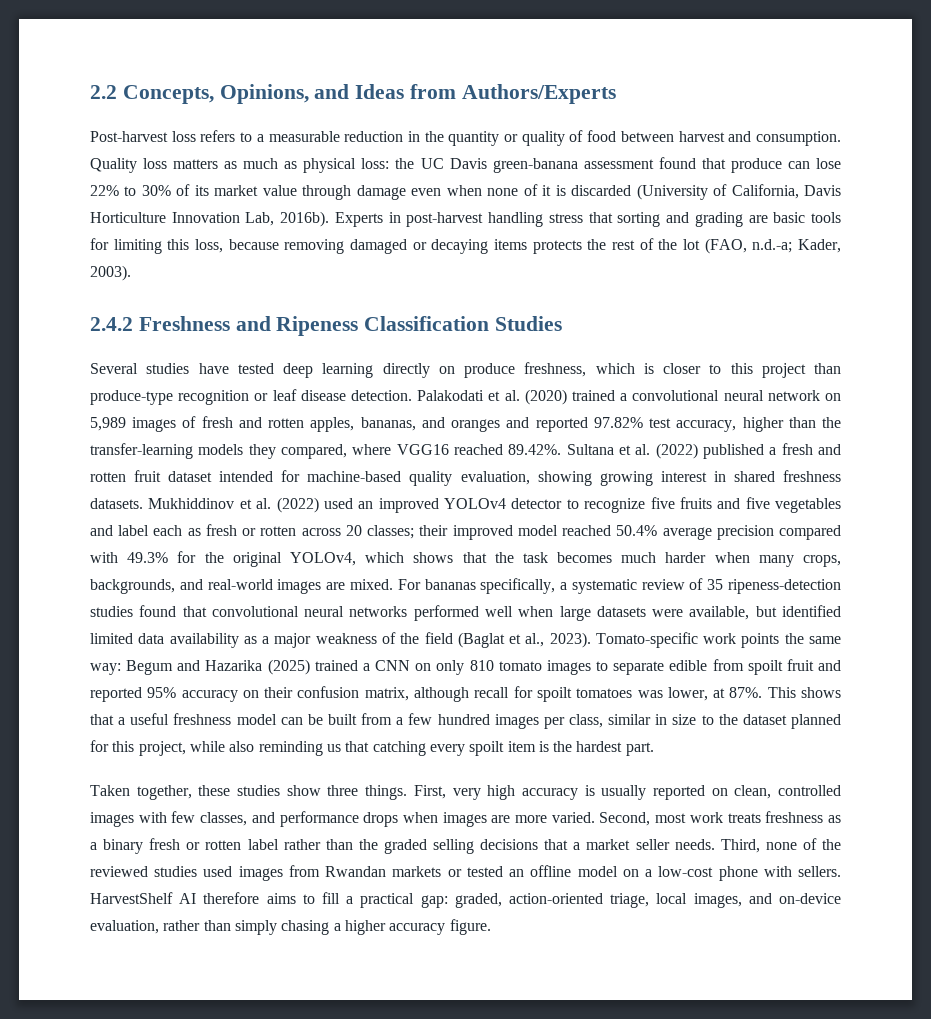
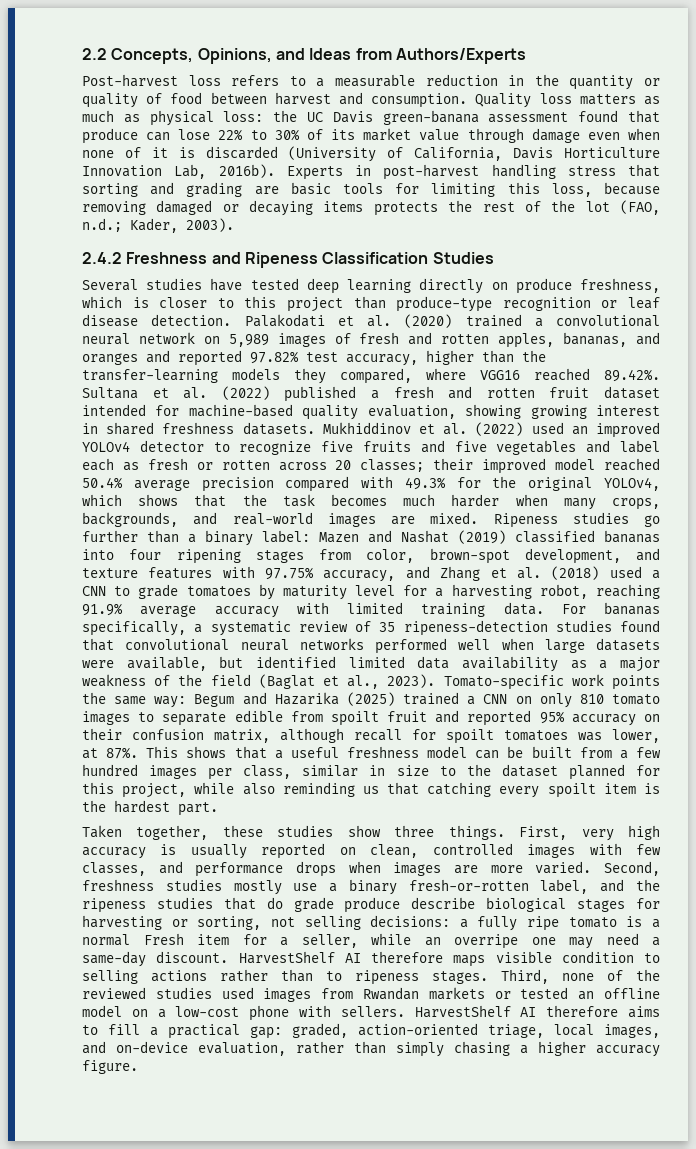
- Experts in post-harvest handling stress that sorting and grading are basic tools for limiting this loss, because removing damaged or decaying items protects the rest of the lot (FAO, n.d.-a; Kader, 2003).
+ Experts in post-harvest handling stress that sorting and grading are basic tools for limiting this loss, because removing damaged or decaying items protects the rest of the lot (FAO, n.d.; Kader, 2003).
+ Ripeness studies go further than a binary label: Mazen and Nashat (2019) classified bananas into four ripening stages from color, brown-spot development, and texture features with 97.75% accuracy, and Zhang et al. (2018) used a CNN to grade tomatoes by maturity level for a harvesting robot, reaching 91.9% average accuracy with limited training data.
- Second, most work treats freshness as a binary fresh or rotten label rather than the graded selling decisions that a market seller needs.
+ Second, freshness studies mostly use a binary fresh-or-rotten label, and the ripeness studies that do grade produce describe biological stages for harvesting or sorting, not selling decisions: a fully ripe tomato is a normal Fresh item for a seller, while an overripe one may need a same-day discount. HarvestShelf AI therefore maps visible condition to selling actions rather than to ripeness stages.

